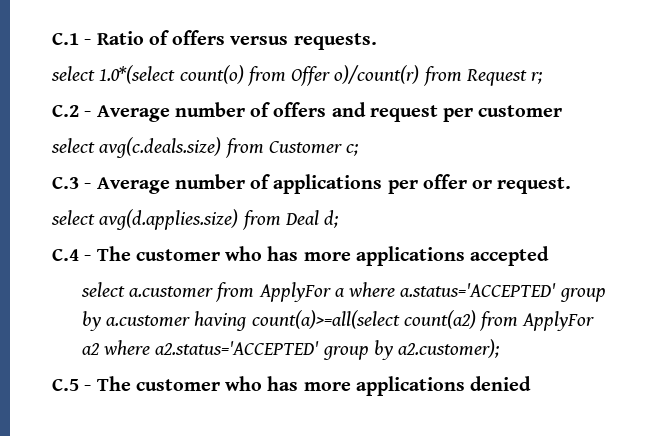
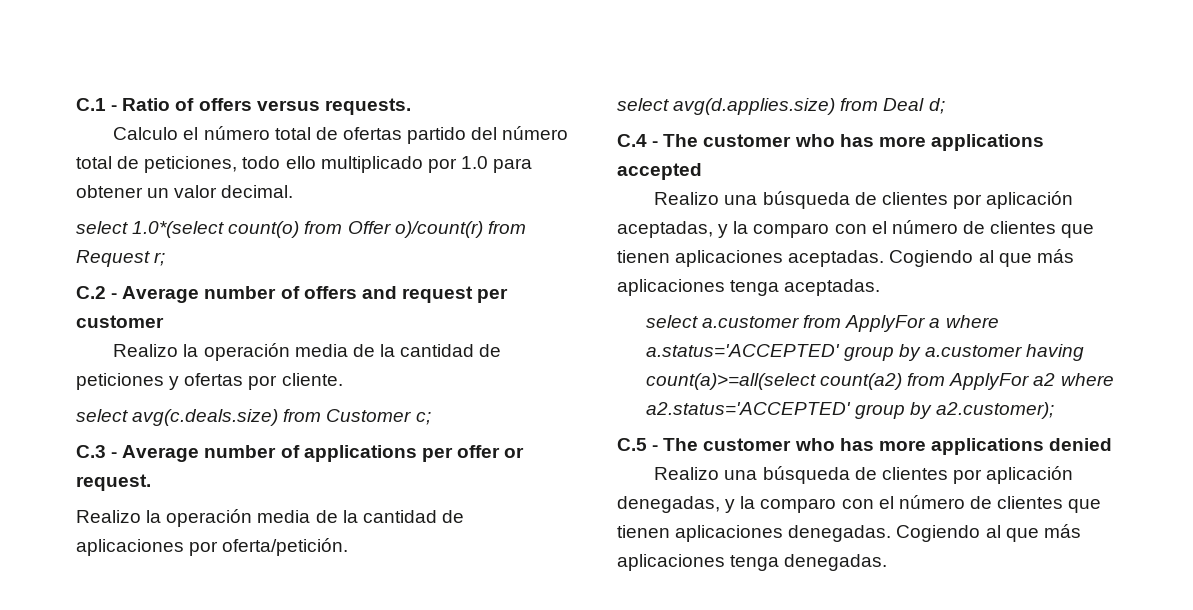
+ Calculo el número total de ofertas partido del número total de peticiones, todo ello multiplicado por 1.0 para obtener un valor decimal.
+ Realizo la operación media de la cantidad de peticiones y ofertas por cliente.
+ Realizo la operación media de la cantidad de aplicaciones por oferta/petición.
+ Realizo una búsqueda de clientes por aplicación aceptadas, y la comparo con el número de clientes que tienen aplicaciones aceptadas. Cogiendo al que más aplicaciones tenga aceptadas.
+ Realizo una búsqueda de clientes por aplicación denegadas, y la comparo con el número de clientes que tienen aplicaciones denegadas. Cogiendo al que más aplicaciones tenga denegadas.

